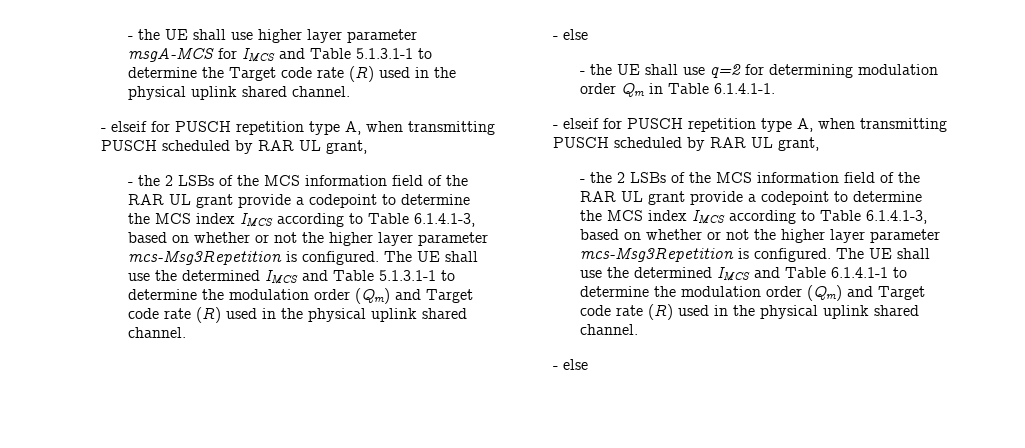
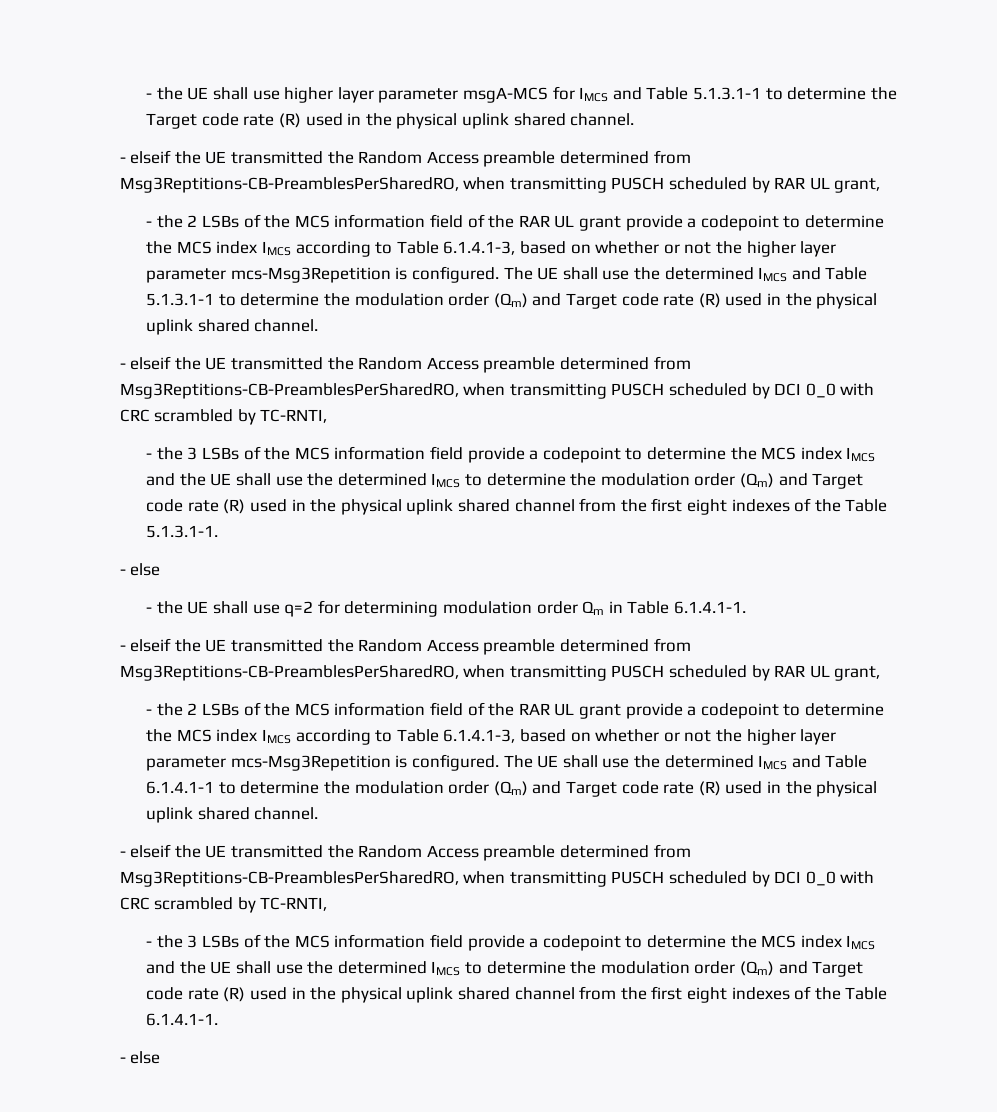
  - the UE shall use higher layer parameter msgA-MCS for IMCS and Table 5.1.3.1-1 to determine the Target code rate (R) used in the physical uplink shared channel.
- - elseif for PUSCH repetition type A, when transmitting PUSCH scheduled by RAR UL grant,
+ - elseif the UE transmitted the Random Access preamble determined from Msg3Reptitions-CB-PreamblesPerSharedRO, when transmitting PUSCH scheduled by RAR UL grant,
  The UE shall use the determined IMCS and Table 5.1.3.1-1 to determine the modulation order (Qm) and Target code rate (R) used in the physical uplink shared channel.
+ - elseif the UE transmitted the Random Access preamble determined from Msg3Reptitions-CB-PreamblesPerSharedRO, when transmitting PUSCH scheduled by DCI 0_0 with CRC scrambled by TC-RNTI,
+ - the 3 LSBs of the MCS information field provide a codepoint to determine the MCS index IMCS and the UE shall use the determined IMCS to determine the modulation order (Qm) and Target code rate (R) used in the physical uplink shared channel from the first eight indexes of the Table 5.1.3.1-1.
  - the UE shall use q=2 for determining modulation order Qm in Table 6.1.4.1-1.
- - elseif for PUSCH repetition type A, when transmitting PUSCH scheduled by RAR UL grant,
+ - elseif the UE transmitted the Random Access preamble determined from Msg3Reptitions-CB-PreamblesPerSharedRO, when transmitting PUSCH scheduled by RAR UL grant,
  The UE shall use the determined IMCS and Table 6.1.4.1-1 to determine the modulation order (Qm) and Target code rate (R) used in the physical uplink shared channel.
+ - elseif the UE transmitted the Random Access preamble determined from Msg3Reptitions-CB-PreamblesPerSharedRO, when transmitting PUSCH scheduled by DCI 0_0 with CRC scrambled by TC-RNTI,
+ - the 3 LSBs of the MCS information field provide a codepoint to determine the MCS index IMCS and the UE shall use the determined IMCS to determine the modulation order (Qm) and Target code rate (R) used in the physical uplink shared channel from the first eight indexes of the Table 6.1.4.1-1.

